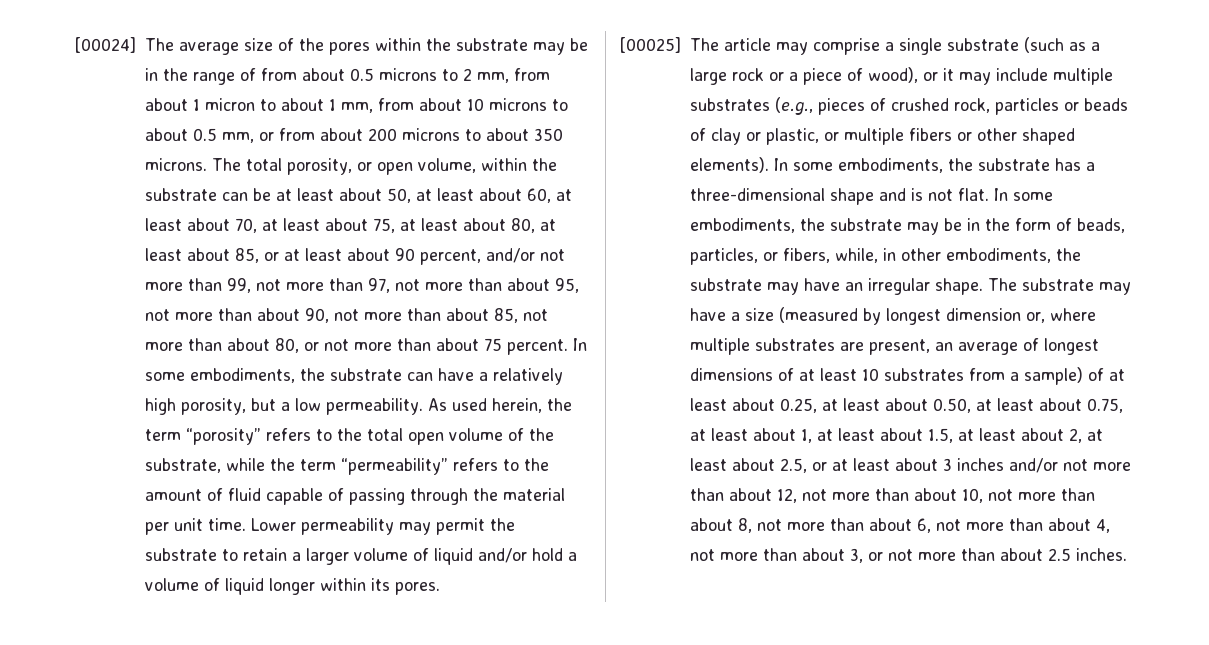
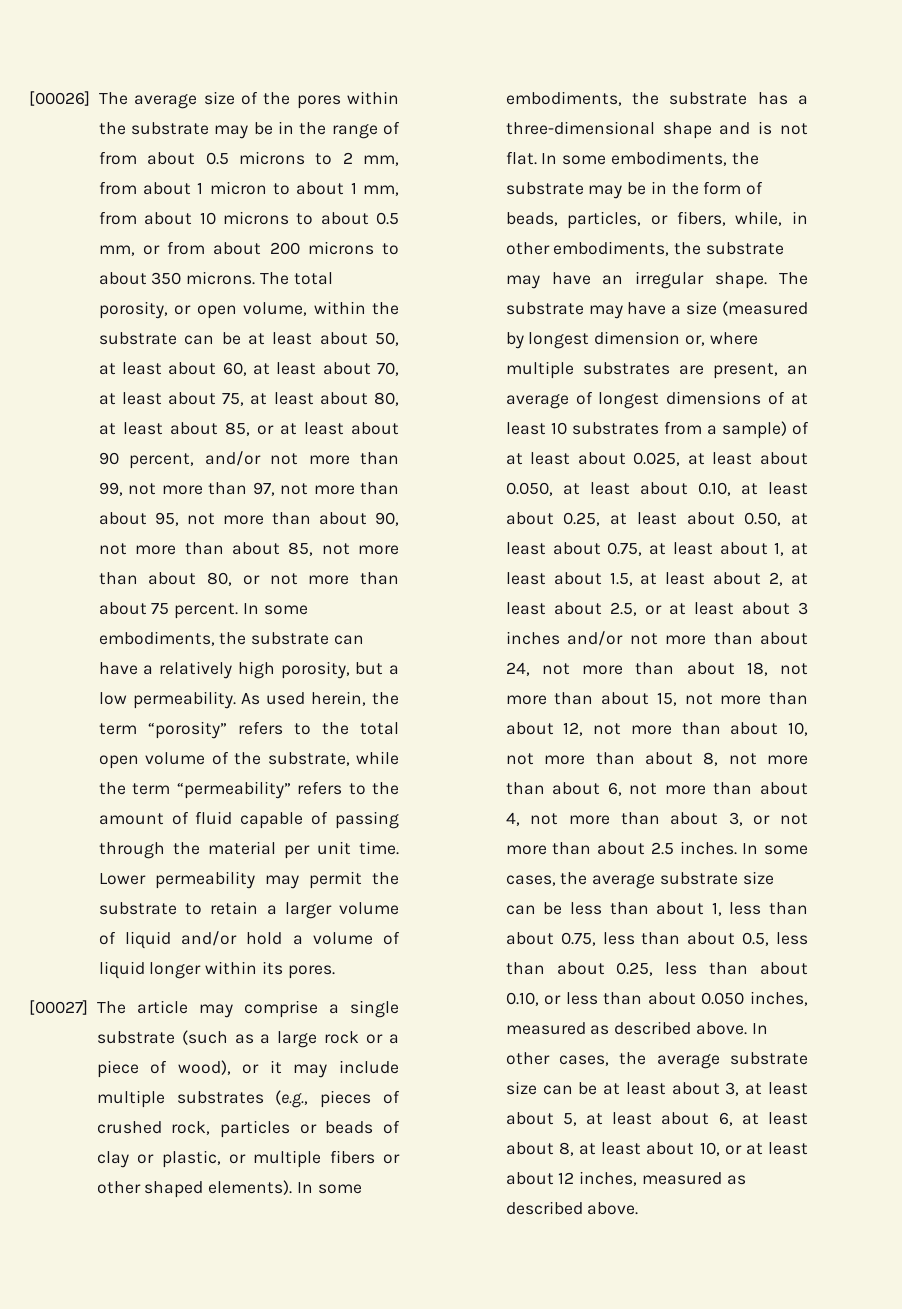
- [00024] The average size of the pores within the substrate may be in the range of from about 0.5 microns to 2 mm, from about 1 micron to about 1 mm, from about 10 microns to about 0.5 mm, or from about 200 microns to about 350 microns.
+ [00026] The average size of the pores within the substrate may be in the range of from about 0.5 microns to 2 mm, from about 1 micron to about 1 mm, from about 10 microns to about 0.5 mm, or from about 200 microns to about 350 microns.
- [00025] The article may comprise a single substrate (such as a large rock or a piece of wood), or it may include multiple substrates (e.g., pieces of crushed rock, particles or beads of clay or plastic, or multiple fibers or other shaped elements).
+ [00027] The article may comprise a single substrate (such as a large rock or a piece of wood), or it may include multiple substrates (e.g., pieces of crushed rock, particles or beads of clay or plastic, or multiple fibers or other shaped elements).
- The substrate may have a size (measured by longest dimension or, where multiple substrates are present, an average of longest dimensions of at least 10 substrates from a sample) of at least about 0.25, at least about 0.50, at least about 0.75, at least about 1, at least about 1.5, at least about 2, at least about 2.5, or at least about 3 inches and/or not more than about 12, not more than about 10, not more than about 8, not more than about 6, not more than about 4, not more than about 3, or not more than about 2.5 inches.
+ The substrate may have a size (measured by longest dimension or, where multiple substrates are present, an average of longest dimensions of at least 10 substrates from a sample) of at least about 0.025, at least about 0.050, at least about 0.10, at least about 0.25, at least about 0.50, at least about 0.75, at least about 1, at least about 1.5, at least about 2, at least about 2.5, or at least about 3 inches and/or not more than about 24, not more than about 18, not more than about 15, not more than about 12, not more than about 10, not more than about 8, not more than about 6, not more than about 4, not more than about 3, or not more than about 2.5 inches.
+ In some cases, the average substrate size can be less than about 1, less than about 0.75, less than about 0.5, less than about 0.25, less than about 0.10, or less than about 0.050 inches, measured as described above. In other cases, the average substrate size can be at least about 3, at least about 5, at least about 6, at least about 8, at least about 10, or at least about 12 inches, measured as described above.

